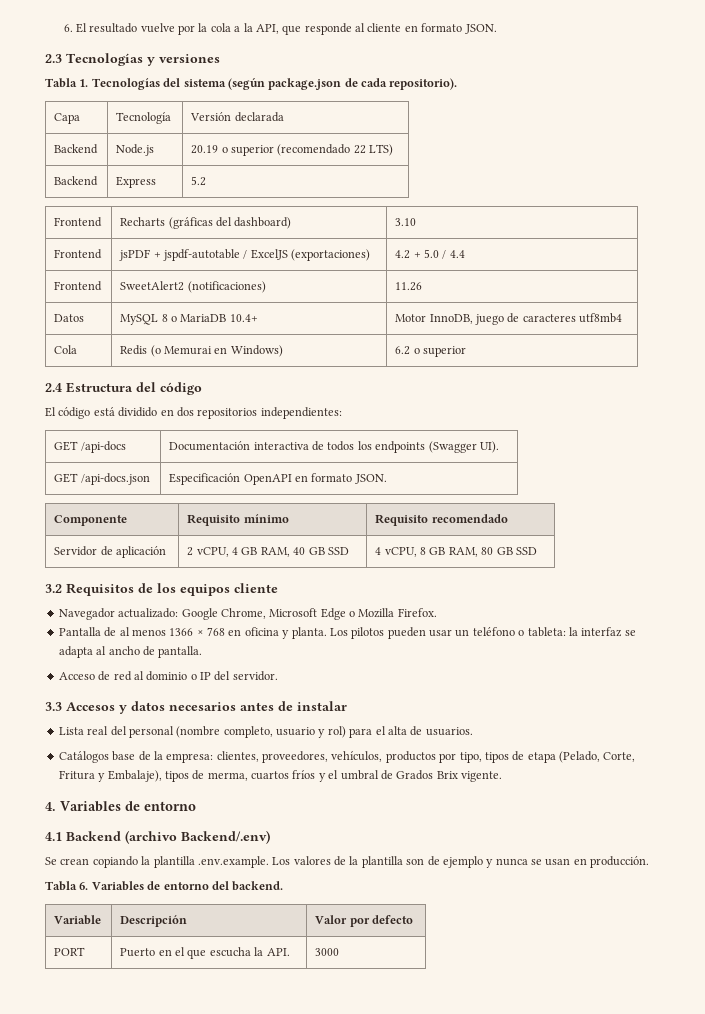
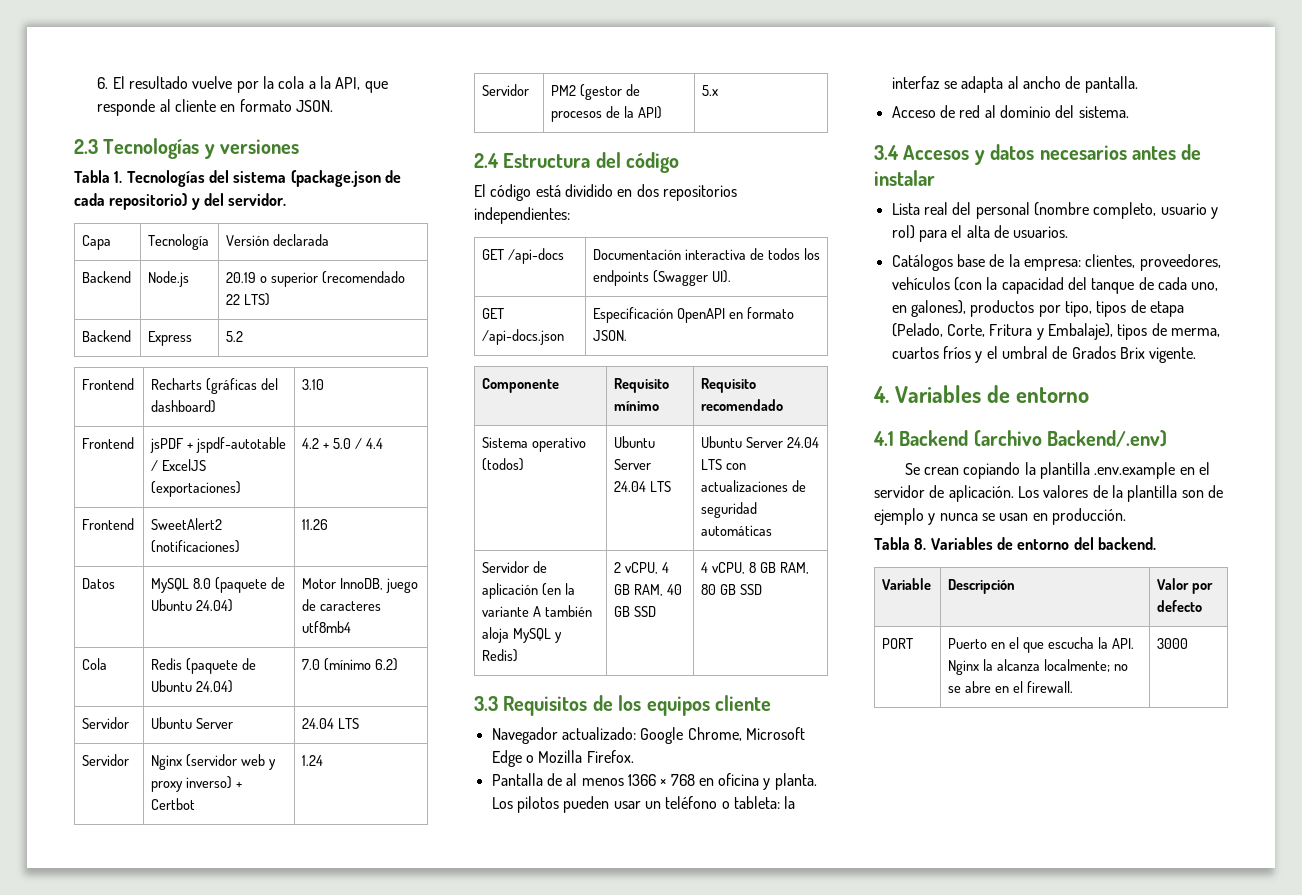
- Tabla 1. Tecnologías del sistema (según package.json de cada repositorio).
+ Tabla 1. Tecnologías del sistema (package.json de cada repositorio) y del servidor.
- Datos | MySQL 8 o MariaDB 10.4+ | Motor InnoDB, juego de caracteres utf8mb4
+ Datos | MySQL 8.0 (paquete de Ubuntu 24.04) | Motor InnoDB, juego de caracteres utf8mb4
- Cola | Redis (o Memurai en Windows) | 6.2 o superior
+ Cola | Redis (paquete de Ubuntu 24.04) | 7.0 (mínimo 6.2)
+ Servidor | Ubuntu Server | 24.04 LTS
+ Servidor | Nginx (servidor web y proxy inverso) + Certbot | 1.24
+ Servidor | PM2 (gestor de procesos de la API) | 5.x
- Servidor de aplicación | 2 vCPU, 4 GB RAM, 40 GB SSD | 4 vCPU, 8 GB RAM, 80 GB SSD
+ Sistema operativo (todos) | Ubuntu Server 24.04 LTS | Ubuntu Server 24.04 LTS con actualizaciones de seguridad automáticas
+ Servidor de aplicación (en la variante A también aloja MySQL y Redis) | 2 vCPU, 4 GB RAM, 40 GB SSD | 4 vCPU, 8 GB RAM, 80 GB SSD
- 3.2 Requisitos de los equipos cliente
+ 3.3 Requisitos de los equipos cliente
- Acceso de red al dominio o IP del servidor.
- 3.3 Accesos y datos necesarios antes de instalar
+ Acceso de red al dominio del sistema.
+ 3.4 Accesos y datos necesarios antes de instalar
- Catálogos base de la empresa: clientes, proveedores, vehículos, productos por tipo, tipos de etapa (Pelado, Corte, Fritura y Embalaje), tipos de merma, cuartos fríos y el umbral de Grados Brix vigente.
+ Catálogos base de la empresa: clientes, proveedores, vehículos (con la capacidad del tanque de cada uno, en galones), productos por tipo, tipos de etapa (Pelado, Corte, Fritura y Embalaje), tipos de merma, cuartos fríos y el umbral de Grados Brix vigente.
- Se crean copiando la plantilla .env.example. Los valores de la plantilla son de ejemplo y nunca se usan en producción.
+ Se crean copiando la plantilla .env.example en el servidor de aplicación. Los valores de la plantilla son de ejemplo y nunca se usan en producción.
- Tabla 6. Variables de entorno del backend.
+ Tabla 8. Variables de entorno del backend.
- PORT | Puerto en el que escucha la API. | 3000
+ PORT | Puerto en el que escucha la API. Nginx la alcanza localmente; no se abre en el firewall. | 3000

